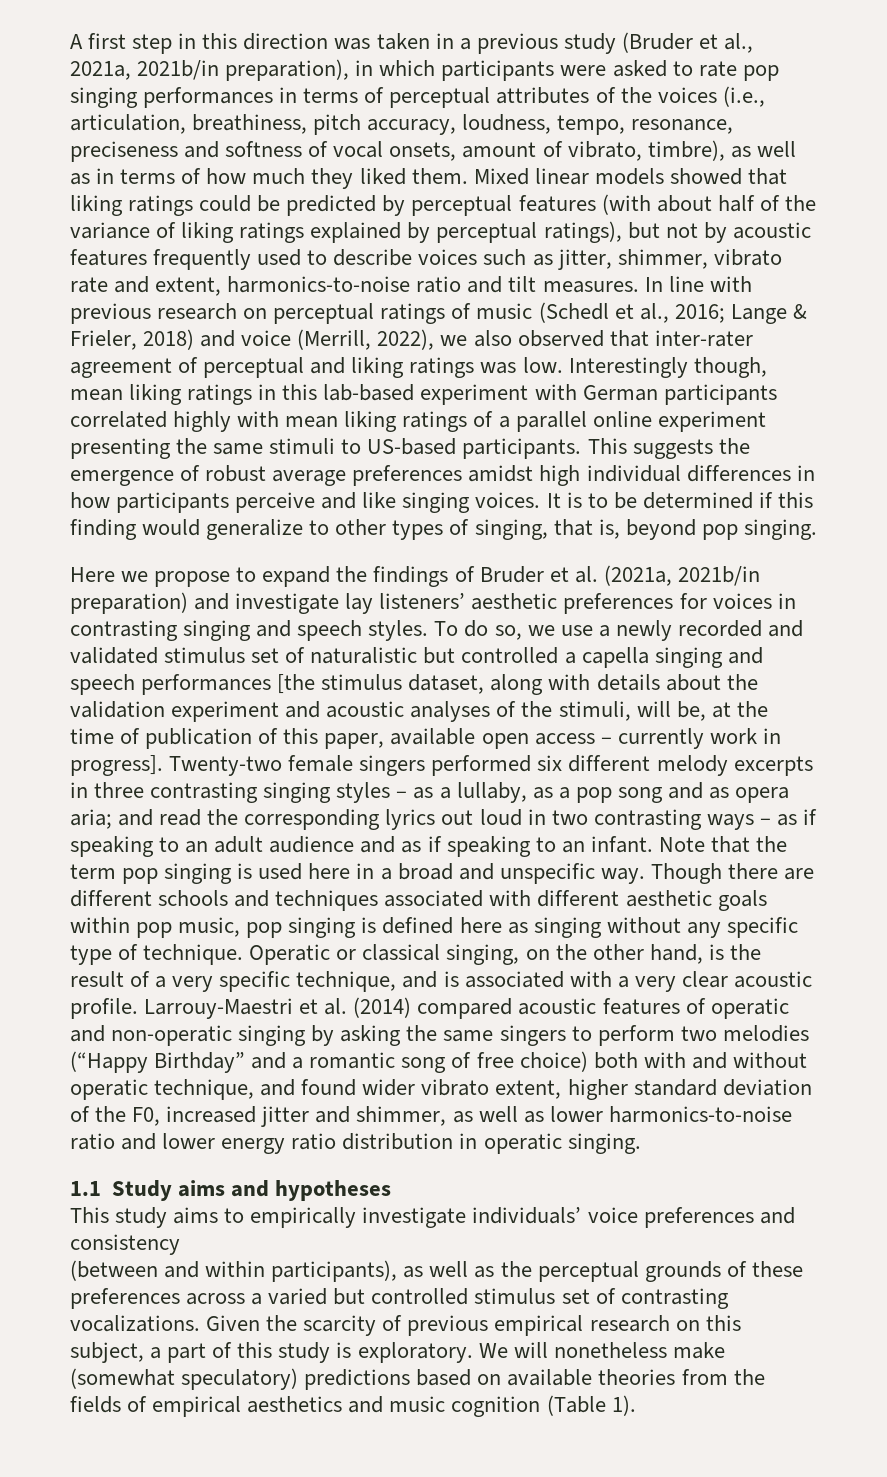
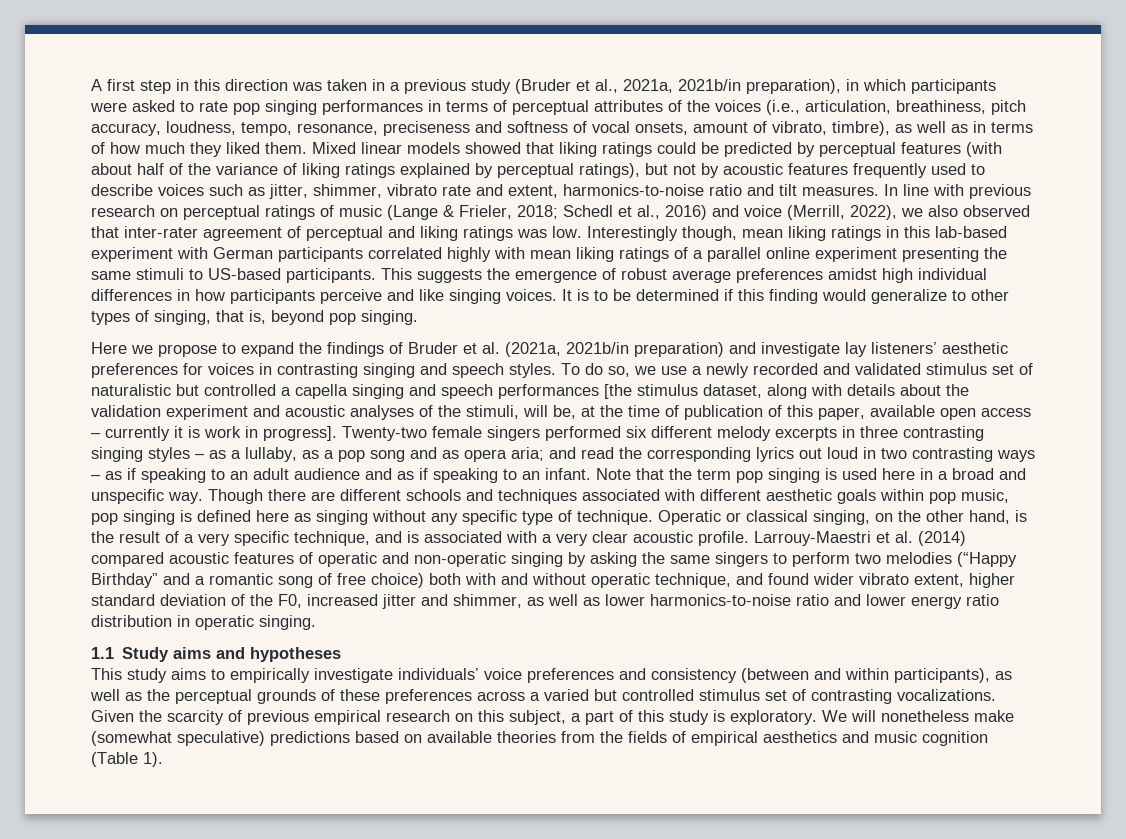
- In line with previous research on perceptual ratings of music (Schedl et al., 2016; Lange & Frieler, 2018) and voice (Merrill, 2022), we also observed that inter-rater agreement of perceptual and liking ratings was low.
+ In line with previous research on perceptual ratings of music (Lange & Frieler, 2018; Schedl et al., 2016) and voice (Merrill, 2022), we also observed that inter-rater agreement of perceptual and liking ratings was low.
- To do so, we use a newly recorded and validated stimulus set of naturalistic but controlled a capella singing and speech performances [the stimulus dataset, along with details about the validation experiment and acoustic analyses of the stimuli, will be, at the time of publication of this paper, available open access – currently work in progress].
+ To do so, we use a newly recorded and validated stimulus set of naturalistic but controlled a capella singing and speech performances [the stimulus dataset, along with details about the validation experiment and acoustic analyses of the stimuli, will be, at the time of publication of this paper, available open access – currently it is work in progress].
- This study aims to empirically investigate individuals’ voice preferences and consistency
- (between and within participants), as well as the perceptual grounds of these preferences across a varied but controlled stimulus set of contrasting vocalizations.
+ This study aims to empirically investigate individuals’ voice preferences and consistency (between and within participants), as well as the perceptual grounds of these preferences across a varied but controlled stimulus set of contrasting vocalizations.
- We will nonetheless make (somewhat speculatory) predictions based on available theories from the fields of empirical aesthetics and music cognition (Table 1).
+ We will nonetheless make (somewhat speculative) predictions based on available theories from the fields of empirical aesthetics and music cognition (Table 1).

